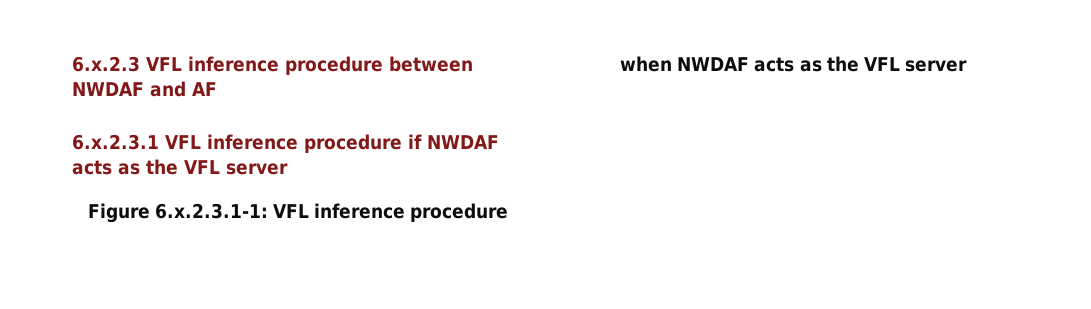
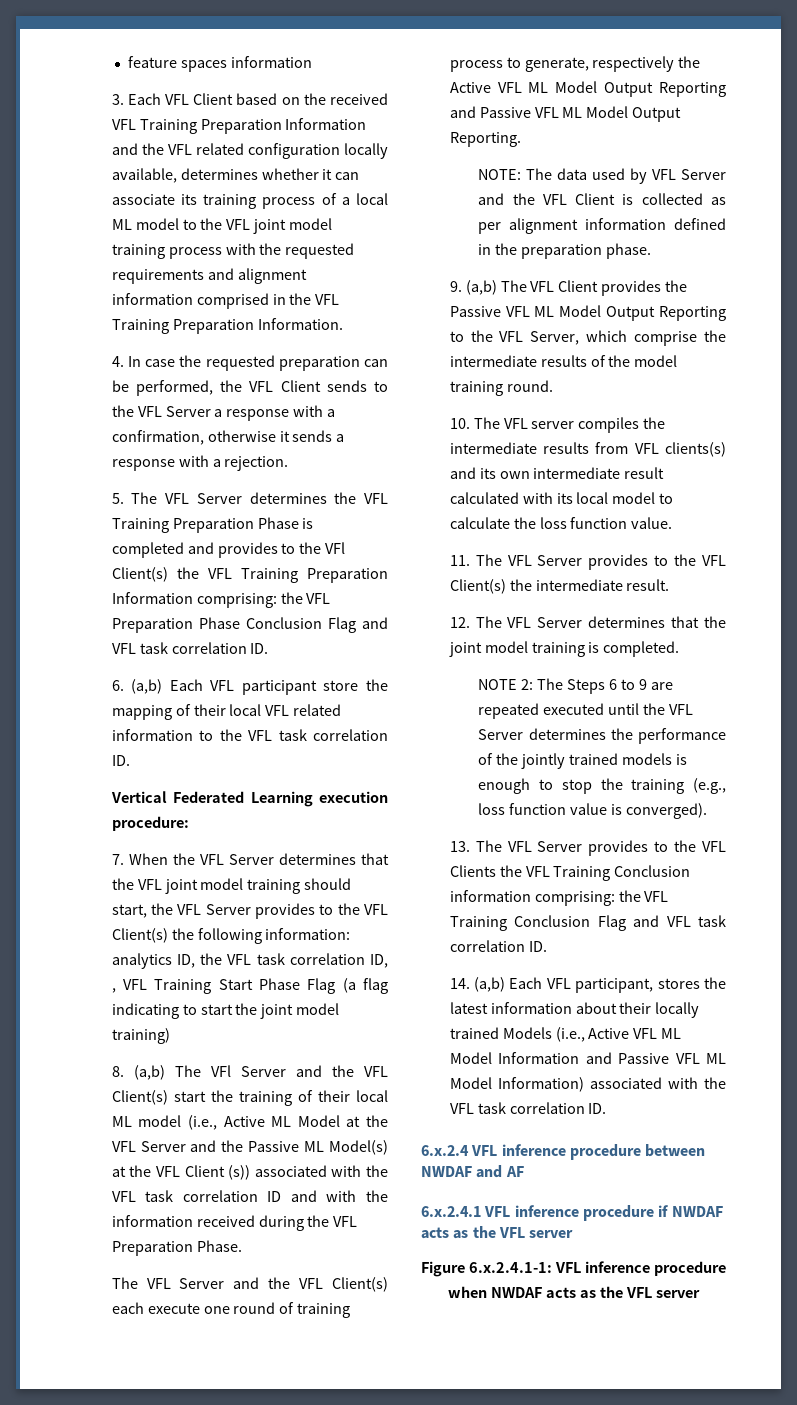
- 6.x.2.3 VFL inference procedure between NWDAF and AF
+ feature spaces information
+ 3. Each VFL Client based on the received VFL Training Preparation Information and the VFL related configuration locally available, determines whether it can associate its training process of a local ML model to the VFL joint model training process with the requested requirements and alignment information comprised in the VFL Training Preparation Information.
+ 4. In case the requested preparation can be performed, the VFL Client sends to the VFL Server a response with a confirmation, otherwise it sends a response with a rejection.
+ 5. The VFL Server determines the VFL Training Preparation Phase is completed and provides to the VFl Client(s) the VFL Training Preparation Information comprising: the VFL Preparation Phase Conclusion Flag and VFL task correlation ID.
+ 6. (a,b) Each VFL participant store the mapping of their local VFL related information to the VFL task correlation ID.
+ Vertical Federated Learning execution procedure:
+ 7. When the VFL Server determines that the VFL joint model training should start, the VFL Server provides to the VFL Client(s) the following information: analytics ID, the VFL task correlation ID, , VFL Training Start Phase Flag (a flag indicating to start the joint model training)
+ 8. (a,b) The VFl Server and the VFL Client(s) start the training of their local ML model (i.e., Active ML Model at the VFL Server and the Passive ML Model(s) at the VFL Client (s)) associated with the VFL task correlation ID and with the information received during the VFL Preparation Phase.
+ The VFL Server and the VFL Client(s) each execute one round of training process to generate, respectively the Active VFL ML Model Output Reporting and Passive VFL ML Model Output Reporting.
+ NOTE: The data used by VFL Server and the VFL Client is collected as per alignment information defined in the preparation phase.
+ 9. (a,b) The VFL Client provides the Passive VFL ML Model Output Reporting to the VFL Server, which comprise the intermediate results of the model training round.
+ 10. The VFL server compiles the intermediate results from VFL clients(s) and its own intermediate result calculated with its local model to calculate the loss function value.
+ 11. The VFL Server provides to the VFL Client(s) the intermediate result.
+ 12. The VFL Server determines that the joint model training is completed.
+ NOTE 2: The Steps 6 to 9 are repeated executed until the VFL Server determines the performance of the jointly trained models is enough to stop the training (e.g., loss function value is converged).
+ 13. The VFL Server provides to the VFL Clients the VFL Training Conclusion information comprising: the VFL Training Conclusion Flag and VFL task correlation ID.
+ 14. (a,b) Each VFL participant, stores the latest information about their locally trained Models (i.e., Active VFL ML Model Information and Passive VFL ML Model Information) associated with the VFL task correlation ID.
+ 6.x.2.4 VFL inference procedure between NWDAF and AF
- 6.x.2.3.1 VFL inference procedure if NWDAF acts as the VFL server
+ 6.x.2.4.1 VFL inference procedure if NWDAF acts as the VFL server
- Figure 6.x.2.3.1-1: VFL inference procedure when NWDAF acts as the VFL server
+ Figure 6.x.2.4.1-1: VFL inference procedure when NWDAF acts as the VFL server

